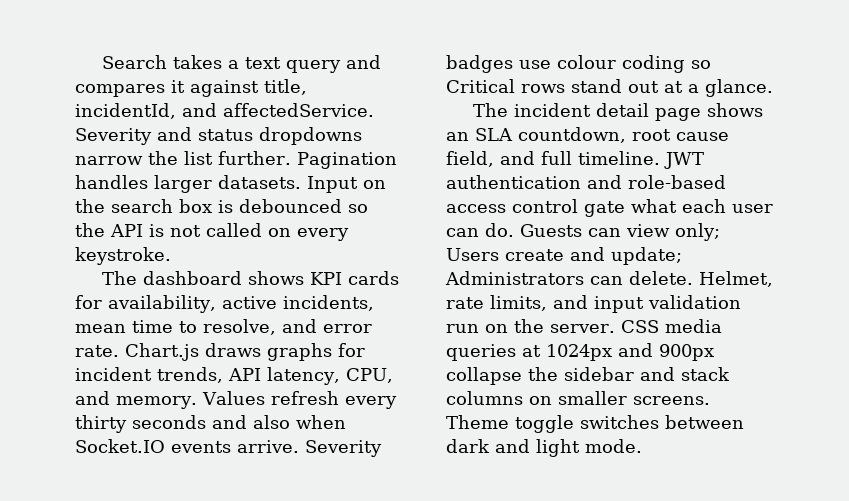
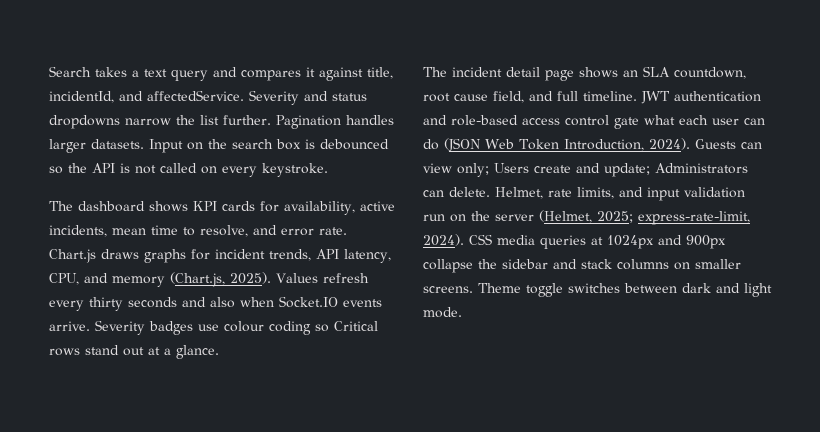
- Chart.js draws graphs for incident trends, API latency, CPU, and memory.
+ Chart.js draws graphs for incident trends, API latency, CPU, and memory (Chart.js, 2025).
- JWT authentication and role-based access control gate what each user can do.
+ JWT authentication and role-based access control gate what each user can do (JSON Web Token Introduction, 2024).
- Helmet, rate limits, and input validation run on the server.
+ Helmet, rate limits, and input validation run on the server (Helmet, 2025; express-rate-limit, 2024).

